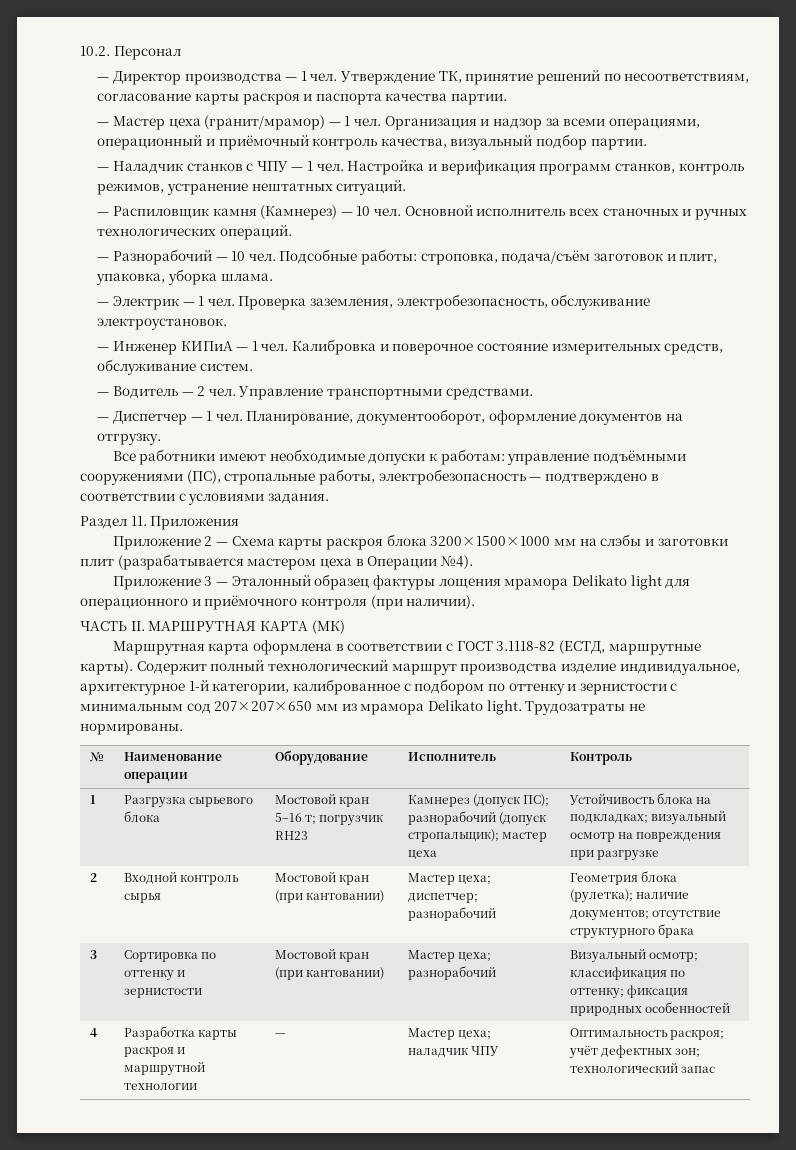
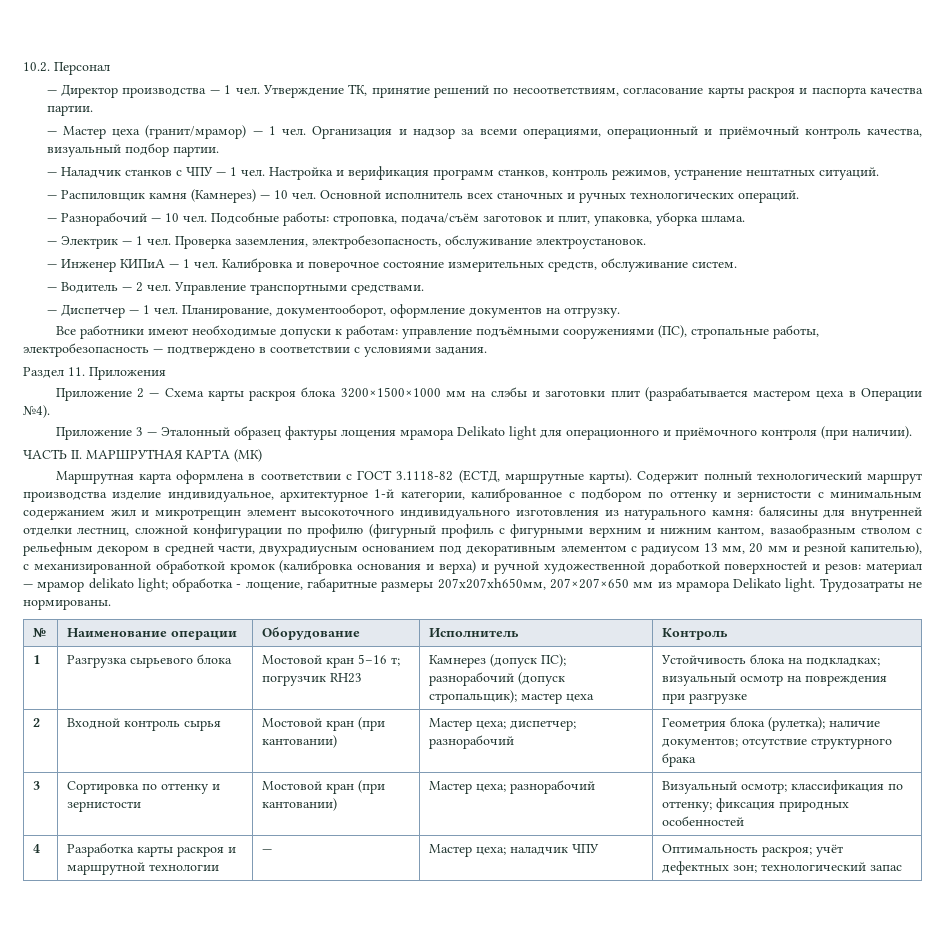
- Содержит полный технологический маршрут производства изделие индивидуальное, архитектурное 1-й категории, калиброванное с подбором по оттенку и зернистости с минимальным сод 207×207×650 мм из мрамора Delikato light.
+ Содержит полный технологический маршрут производства изделие индивидуальное, архитектурное 1-й категории, калиброванное с подбором по оттенку и зернистости с минимальным содержанием жил и микротрещин элемент высокоточного индивидуального изготовления из натурального камня: балясины для внутренней отделки лестниц, сложной конфигурации по профилю (фигурный профиль с фигурными верхним и нижним кантом, вазаобразным стволом с рельефным декором в средней части, двухрадиусным основанием под декоративным элементом с радиусом 13 мм, 20 мм и резной капителью), с механизированной обработкой кромок (калибровка основания и верха) и ручной художественной доработкой поверхностей и резов: материал — мрамор delikato light; обработка - лощение, габаритные размеры 207х207хh650мм, 207×207×650 мм из мрамора Delikato light.

